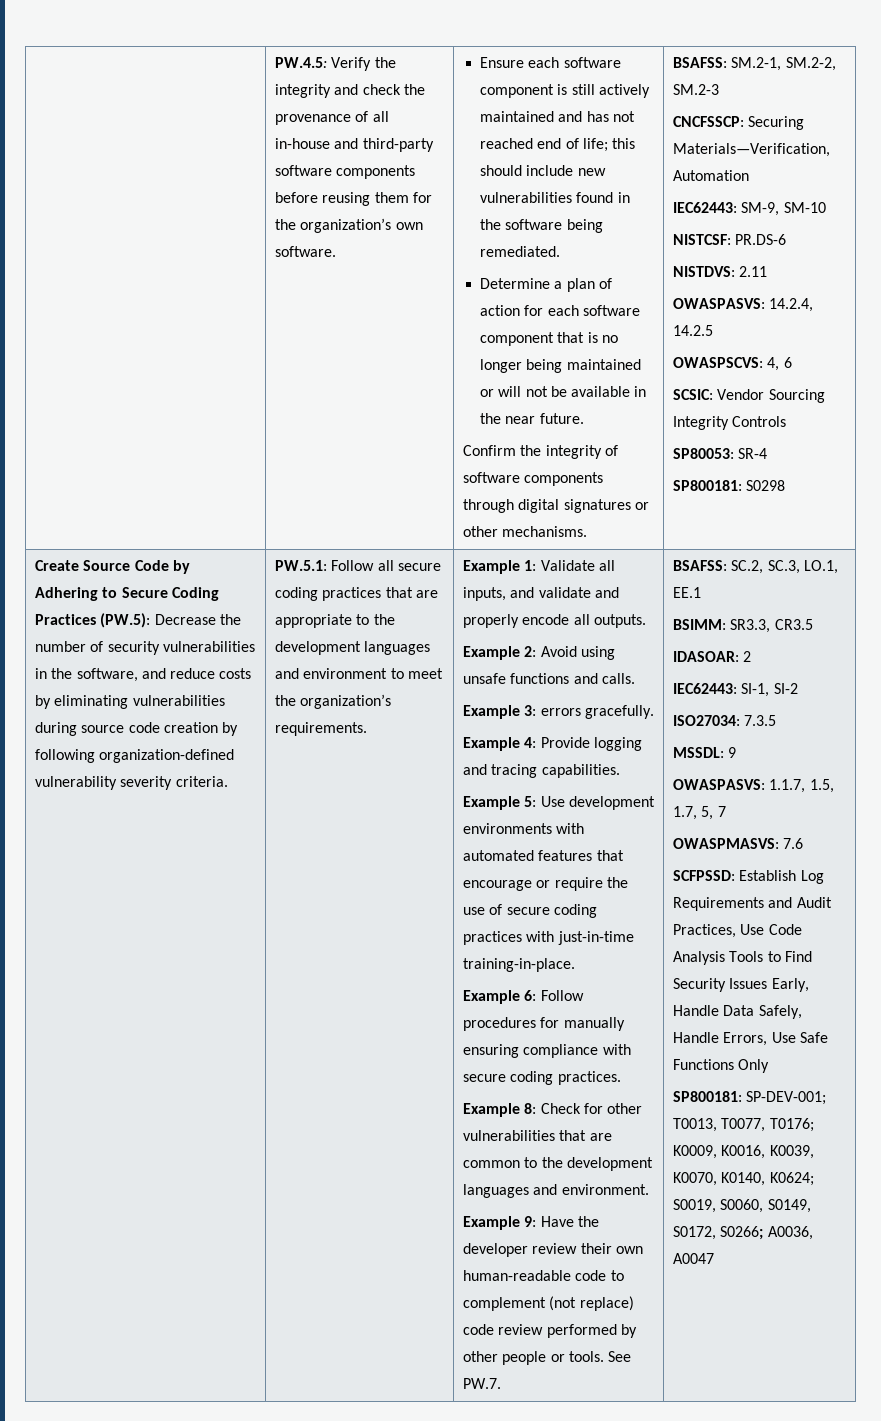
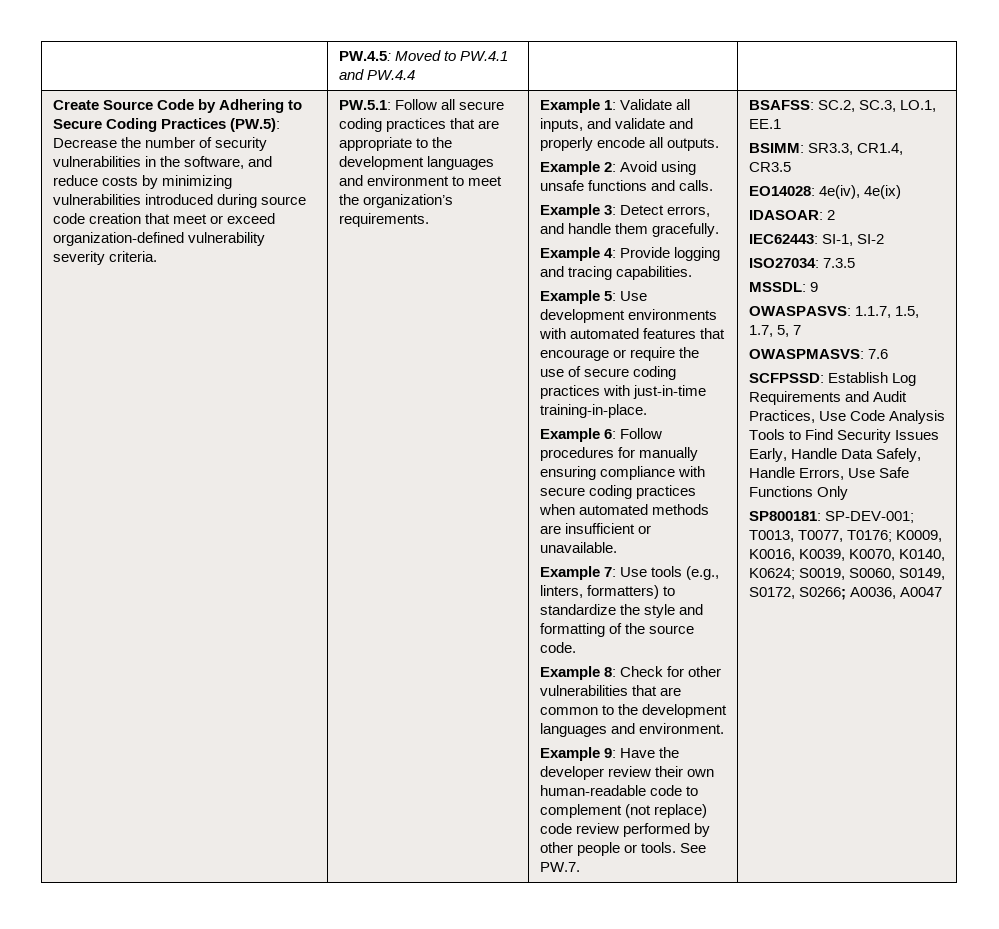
- PW.4.5: Verify the integrity and check the provenance of all in-house and third-party software components before reusing them for the organization’s own software. | Ensure each software component is still actively maintained and has not reached end of life; this should include new vulnerabilities found in the software being remediated.
- Determine a plan of action for each software component that is no longer being maintained or will not be available in the near future.
- Confirm the integrity of software components through digital signatures or other mechanisms. | BSAFSS: SM.2-1, SM.2-2, SM.2-3
- CNCFSSCP: Securing Materials—Verification, Automation
- IEC62443: SM-9, SM-10
- NISTCSF: PR.DS-6
- NISTDVS: 2.11
- OWASPASVS: 14.2.4, 14.2.5
- OWASPSCVS: 4, 6
- SCSIC: Vendor Sourcing Integrity Controls
- SP80053: SR-4
- SP800181: S0298
+ PW.4.5: Moved to PW.4.1 and PW.4.4
- Create Source Code by Adhering to Secure Coding Practices (PW.5): Decrease the number of security vulnerabilities in the software, and reduce costs by eliminating vulnerabilities during source code creation by following organization-defined vulnerability severity criteria.
+ Create Source Code by Adhering to Secure Coding Practices (PW.5): Decrease the number of security vulnerabilities in the software, and reduce costs by minimizing vulnerabilities introduced during source code creation that meet or exceed organization-defined vulnerability severity criteria.
- Example 3: errors gracefully.
+ Example 3: Detect errors, and handle them gracefully.
- Example 6: Follow procedures for manually ensuring compliance with secure coding practices.
+ Example 6: Follow procedures for manually ensuring compliance with secure coding practices when automated methods are insufficient or unavailable.
+ Example 7: Use tools (e.g., linters, formatters) to standardize the style and formatting of the source code.
- BSIMM: SR3.3, CR3.5
+ BSIMM: SR3.3, CR1.4, CR3.5
+ EO14028: 4e(iv), 4e(ix)

